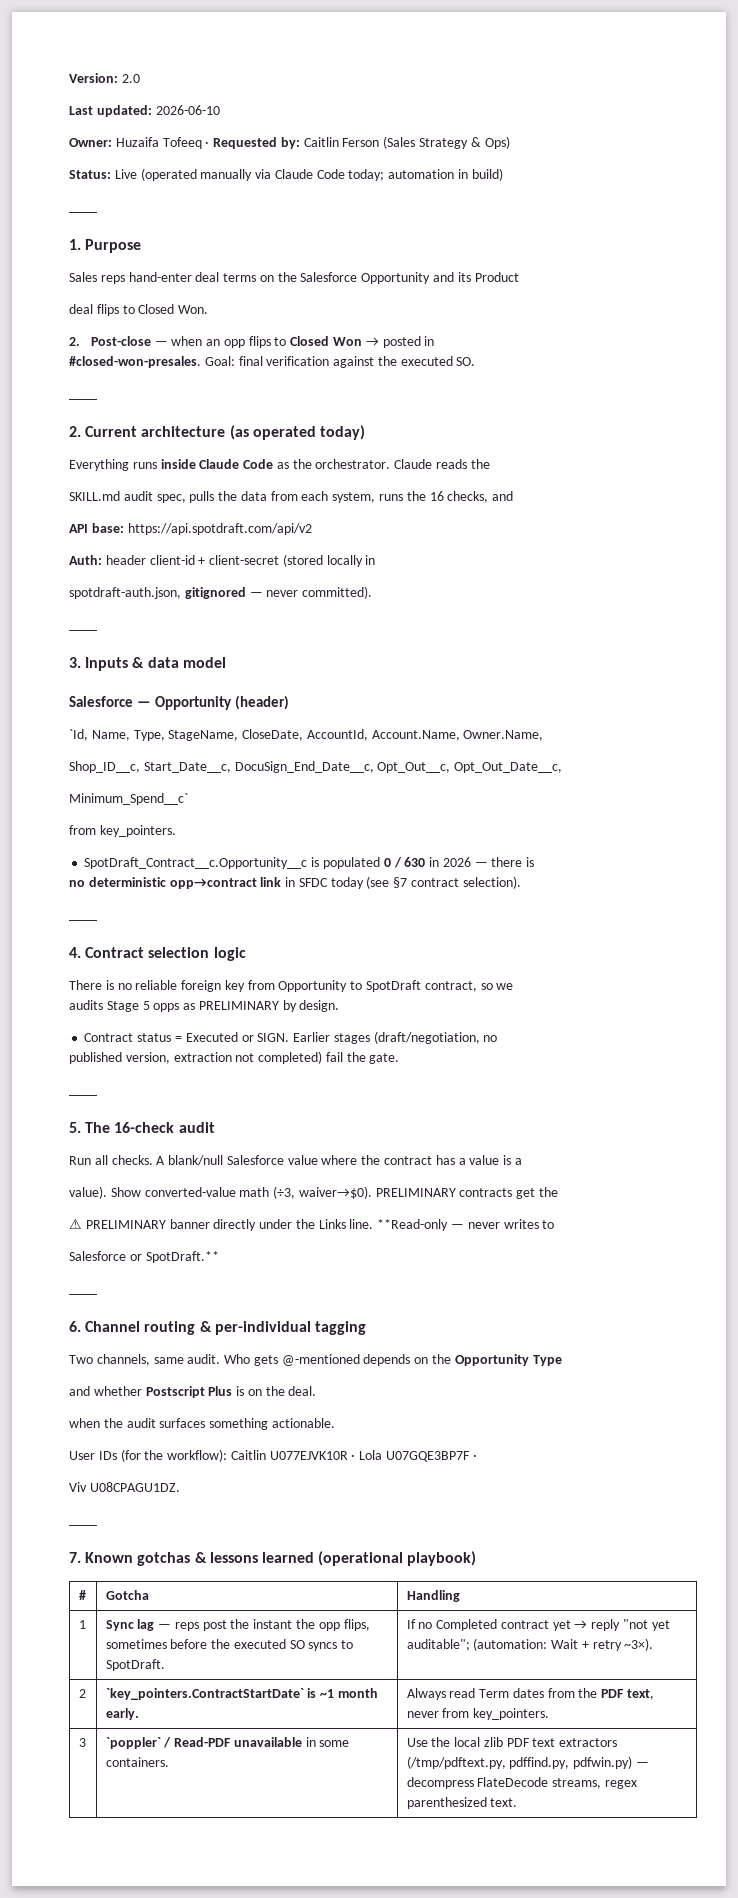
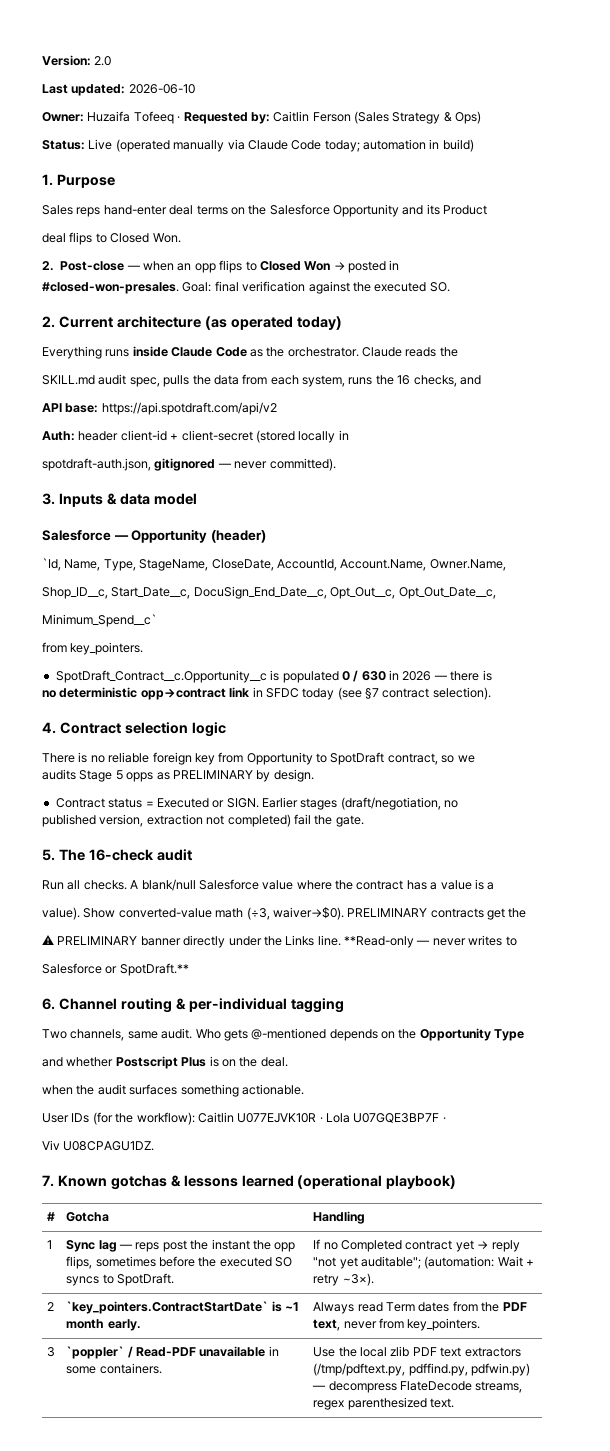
  Status: Live (operated manually via Claude Code today; automation in build)
- ____
  Goal: final verification against the executed SO.
- ____
  spotdraft-auth.json, gitignored — never committed).
- ____
  no deterministic opp→contract link in SFDC today (see §7 contract selection).
- ____
  published version, extraction not completed) fail the gate.
- ____
  Salesforce or SpotDraft.**
- ____
  Viv U08CPAGU1DZ.
- ____

